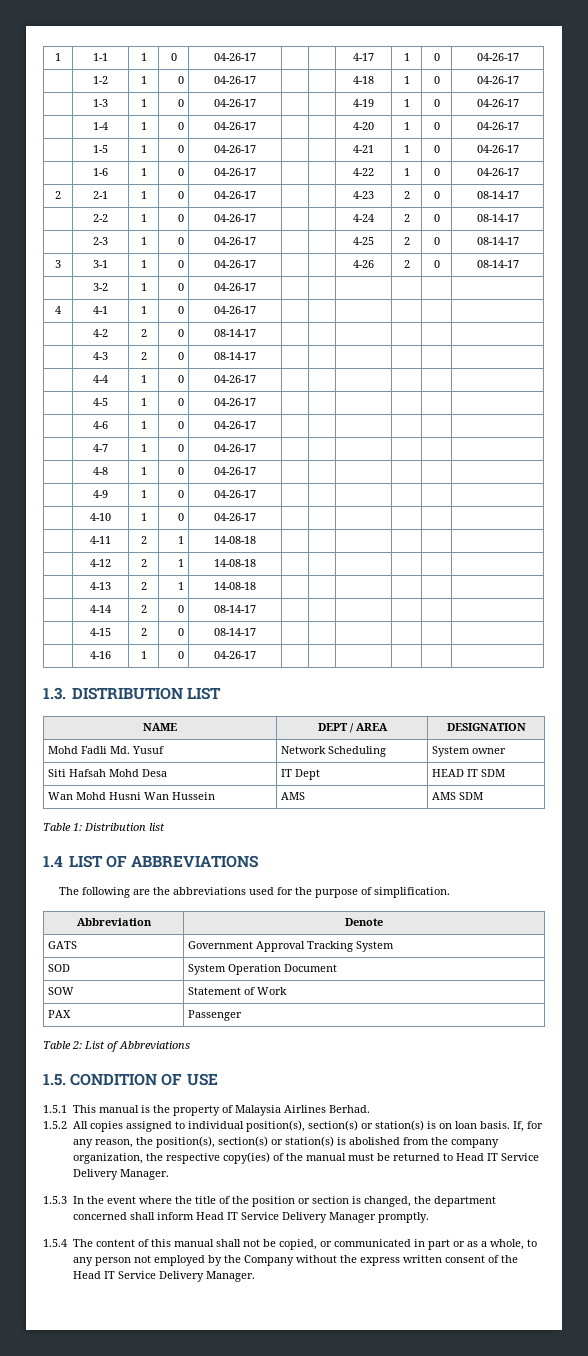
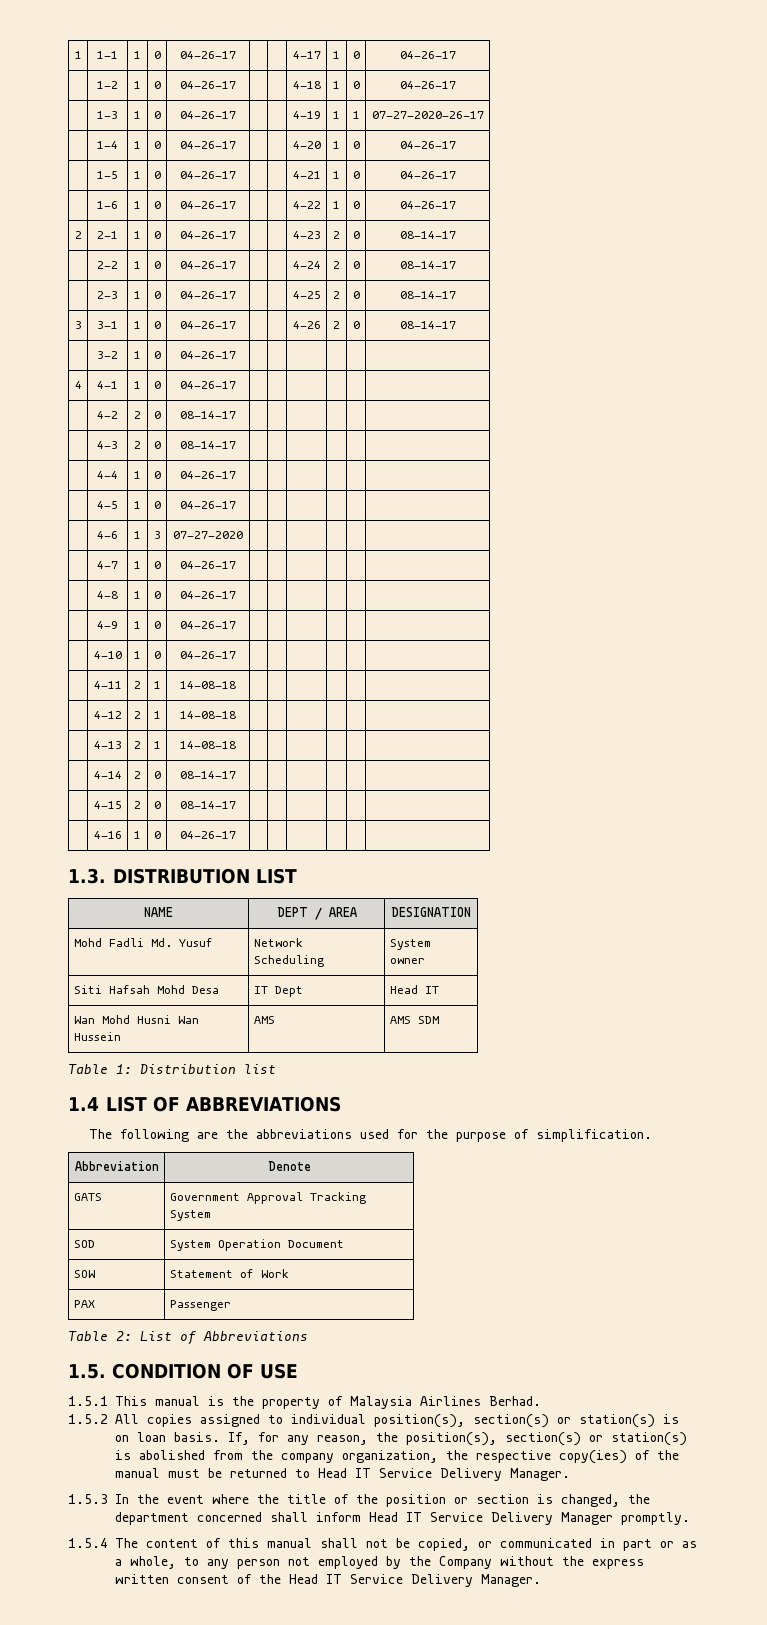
- | 1-3 | 1 | 0 | 04-26-17 | | | 4-19 | 1 | 0 | 04-26-17
+ | 1-3 | 1 | 0 | 04-26-17 | | | 4-19 | 1 | 1 | 07-27-2020-26-17
- | 4-6 | 1 | 0 | 04-26-17 | | | | | |
+ | 4-6 | 1 | 3 | 07-27-2020 | | | | | |
- Siti Hafsah Mohd Desa | IT Dept | HEAD IT SDM
+ Siti Hafsah Mohd Desa | IT Dept | Head IT

